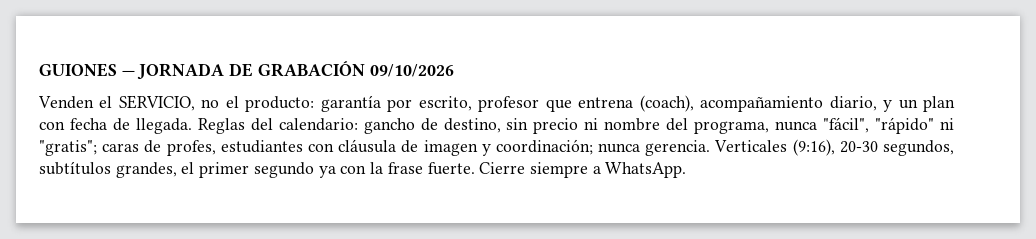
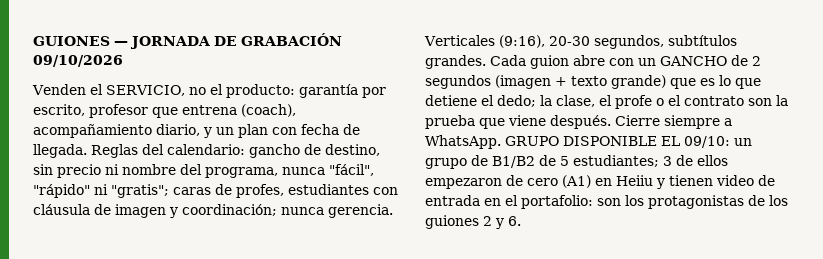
- Verticales (9:16), 20-30 segundos, subtítulos grandes, el primer segundo ya con la frase fuerte. Cierre siempre a WhatsApp.
+ Verticales (9:16), 20-30 segundos, subtítulos grandes. Cada guion abre con un GANCHO de 2 segundos (imagen + texto grande) que es lo que detiene el dedo; la clase, el profe o el contrato son la prueba que viene después. Cierre siempre a WhatsApp. GRUPO DISPONIBLE EL 09/10: un grupo de B1/B2 de 5 estudiantes; 3 de ellos empezaron de cero (A1) en Heiiu y tienen video de entrada en el portafolio: son los protagonistas de los guiones 2 y 6.

